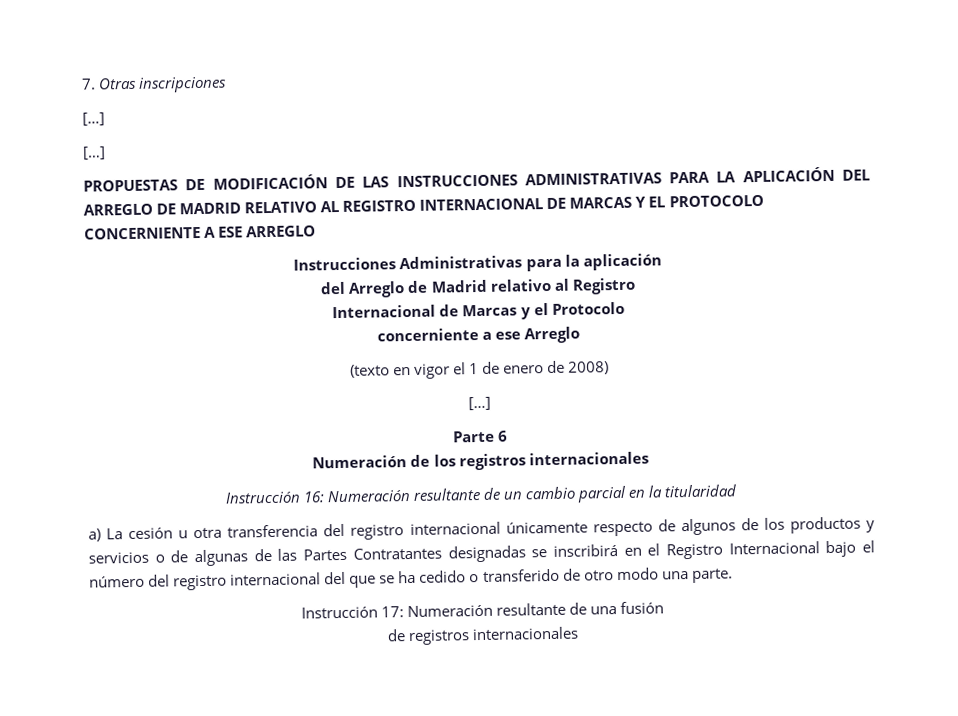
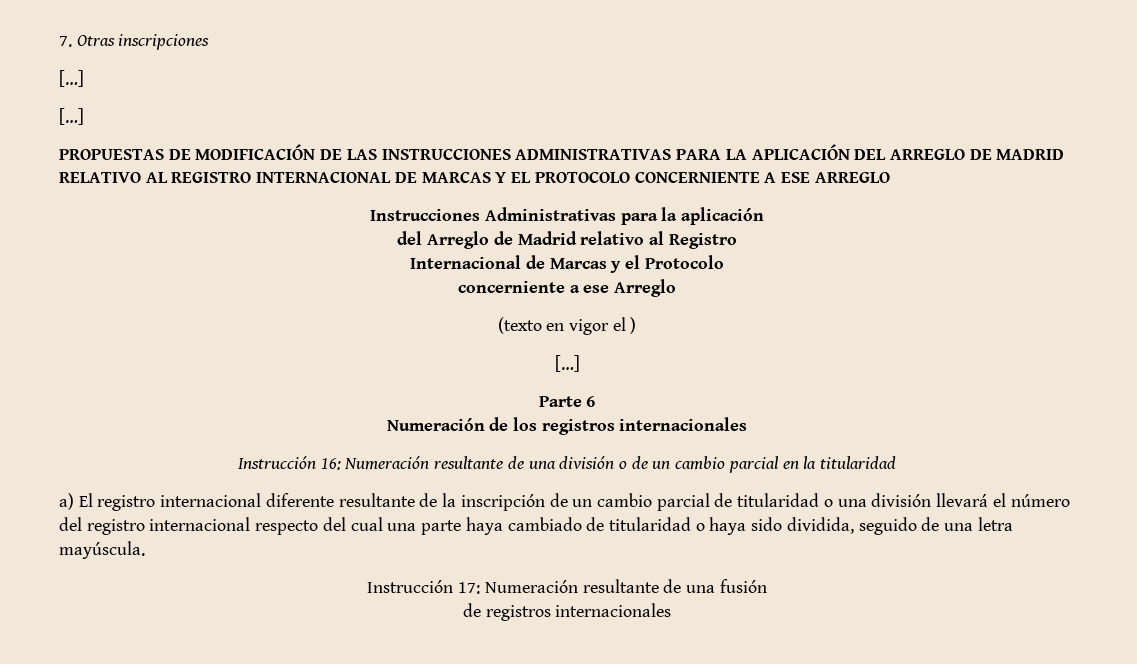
- (texto en vigor el 1 de enero de 2008)
+ (texto en vigor el )
- Instrucción 16: Numeración resultante de un cambio parcial en la titularidad
+ Instrucción 16: Numeración resultante de una división o de un cambio parcial en la titularidad
- a) La cesión u otra transferencia del registro internacional únicamente respecto de algunos de los productos y servicios o de algunas de las Partes Contratantes designadas se inscribirá en el Registro Internacional bajo el número del registro internacional del que se ha cedido o transferido de otro modo una parte.
+ a) El registro internacional diferente resultante de la inscripción de un cambio parcial de titularidad o una división llevará el número del registro internacional respecto del cual una parte haya cambiado de titularidad o haya sido dividida, seguido de una letra mayúscula.

